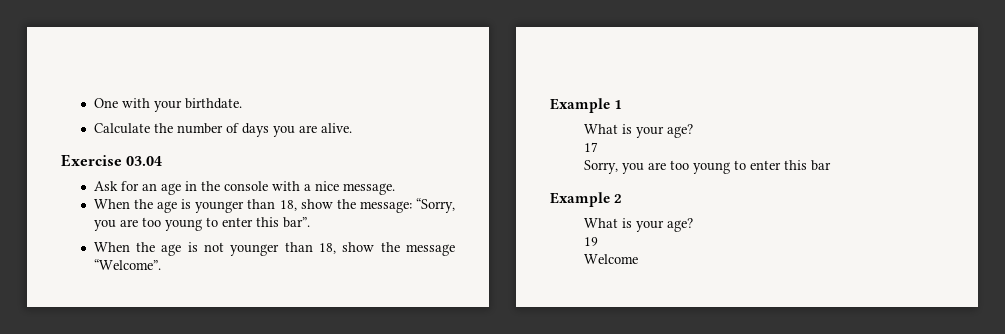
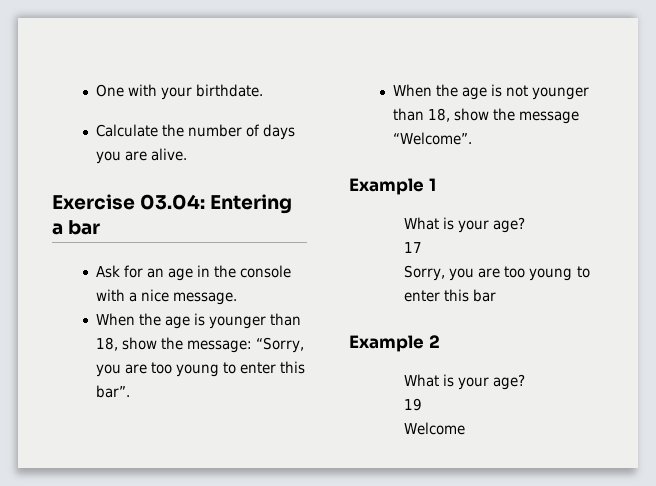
- Exercise 03.04
+ Exercise 03.04: Entering a bar

